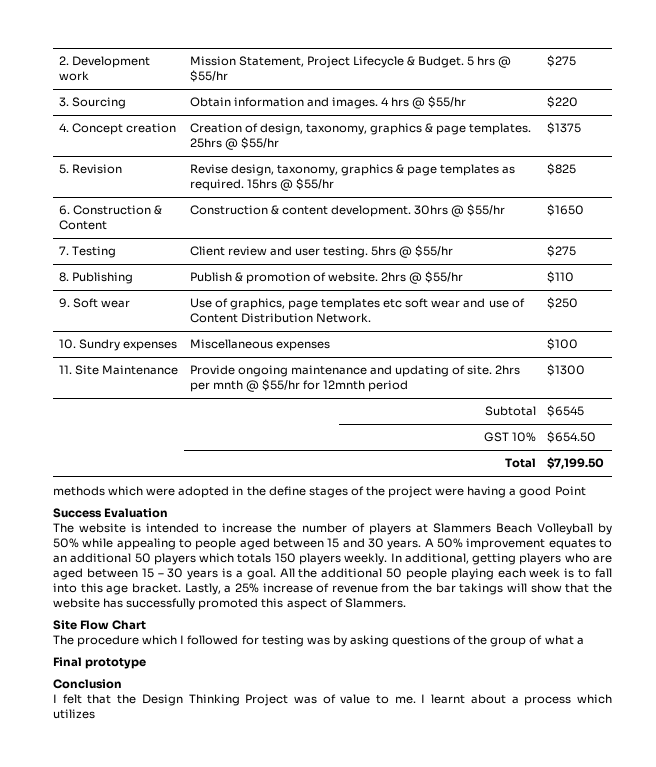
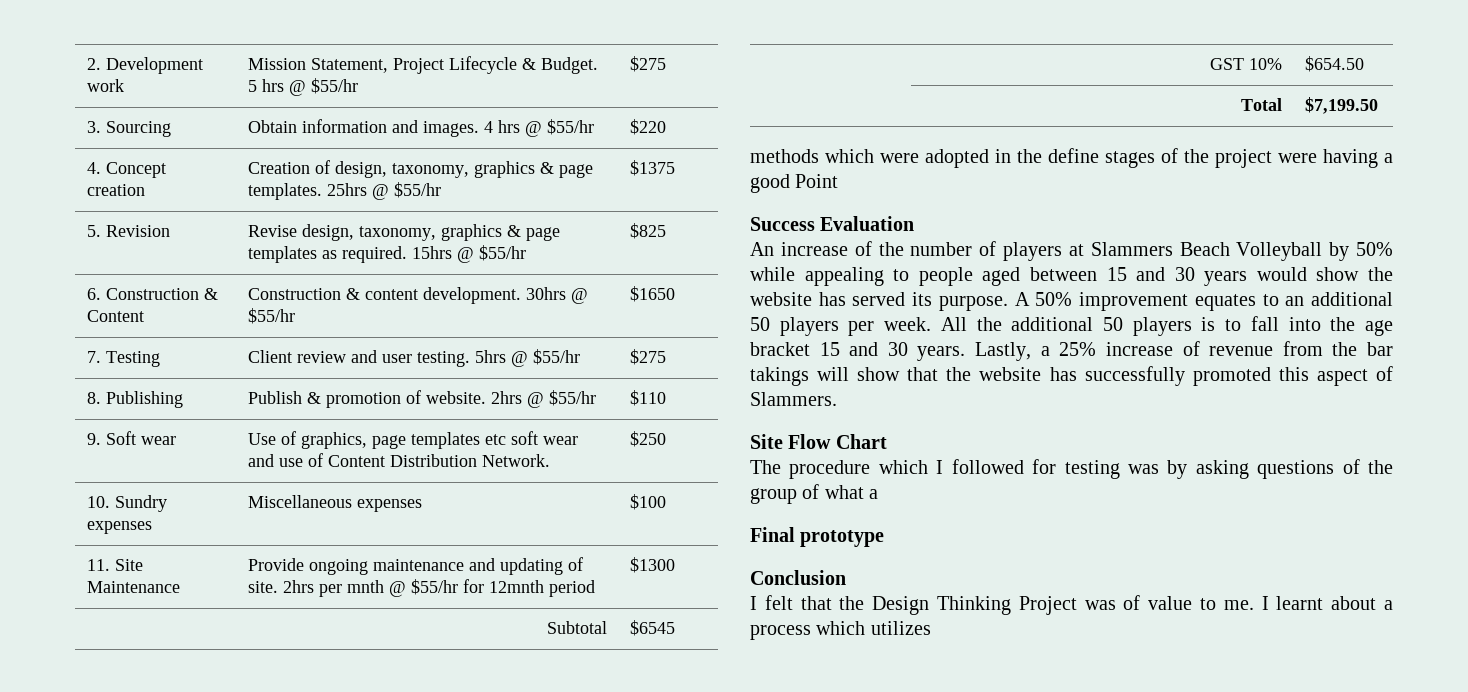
- The website is intended to increase the number of players at Slammers Beach Volleyball by 50% while appealing to people aged between 15 and 30 years.
+ An increase of the number of players at Slammers Beach Volleyball by 50% while appealing to people aged between 15 and 30 years would show the website has served its purpose.
- A 50% improvement equates to an additional 50 players which totals 150 players weekly. In additional, getting players who are aged between 15 – 30 years is a goal. All the additional 50 people playing each week is to fall into this age bracket.
+ A 50% improvement equates to an additional 50 players per week. All the additional 50 players is to fall into the age bracket 15 and 30 years.

